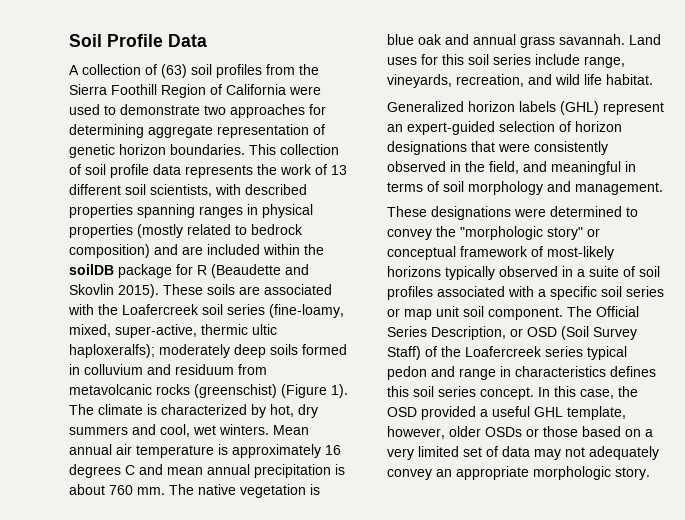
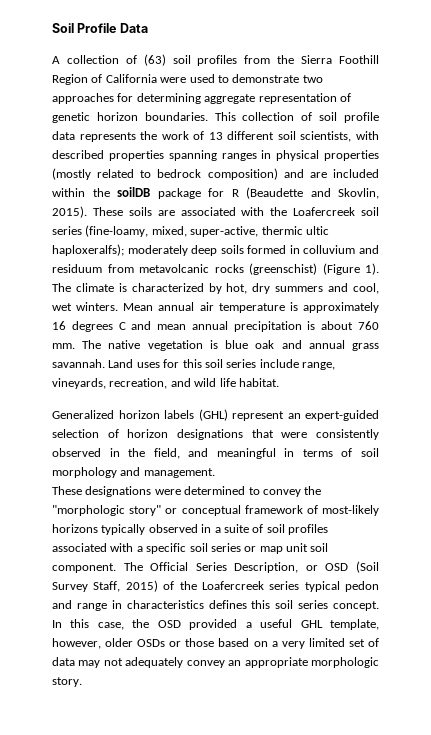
- This collection of soil profile data represents the work of 13 different soil scientists, with described properties spanning ranges in physical properties (mostly related to bedrock composition) and are included within the soilDB package for R (Beaudette and Skovlin 2015).
+ This collection of soil profile data represents the work of 13 different soil scientists, with described properties spanning ranges in physical properties (mostly related to bedrock composition) and are included within the soilDB package for R (Beaudette and Skovlin, 2015).
- The Official Series Description, or OSD (Soil Survey Staff) of the Loafercreek series typical pedon and range in characteristics defines this soil series concept.
+ The Official Series Description, or OSD (Soil Survey Staff, 2015) of the Loafercreek series typical pedon and range in characteristics defines this soil series concept.

